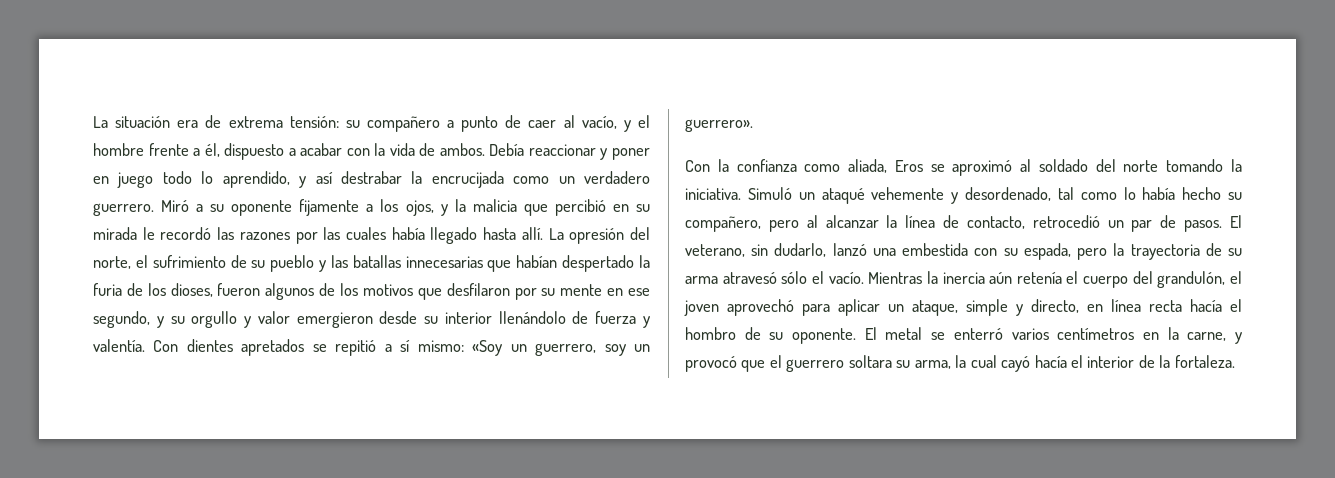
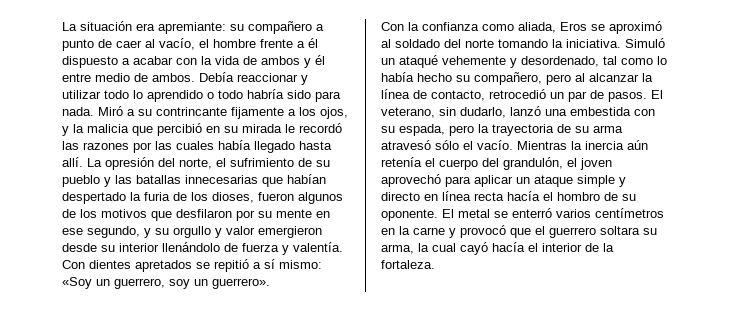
- La situación era de extrema tensión: su compañero a punto de caer al vacío, y el hombre frente a él, dispuesto a acabar con la vida de ambos. Debía reaccionar y poner en juego todo lo aprendido, y así destrabar la encrucijada como un verdadero guerrero.
+ La situación era apremiante: su compañero a punto de caer al vacío, el hombre frente a él dispuesto a acabar con la vida de ambos y él entre medio de ambos. Debía reaccionar y utilizar todo lo aprendido o todo habría sido para nada.
- Miró a su oponente fijamente a los ojos, y la malicia que percibió en su mirada le recordó las razones por las cuales había llegado hasta allí.
+ Miró a su contrincante fijamente a los ojos, y la malicia que percibió en su mirada le recordó las razones por las cuales había llegado hasta allí.
- Mientras la inercia aún retenía el cuerpo del grandulón, el joven aprovechó para aplicar un ataque, simple y directo, en línea recta hacía el hombro de su oponente.
+ Mientras la inercia aún retenía el cuerpo del grandulón, el joven aprovechó para aplicar un ataque simple y directo en línea recta hacía el hombro de su oponente.
- El metal se enterró varios centímetros en la carne, y provocó que el guerrero soltara su arma, la cual cayó hacía el interior de la fortaleza.
+ El metal se enterró varios centímetros en la carne y provocó que el guerrero soltara su arma, la cual cayó hacía el interior de la fortaleza.

